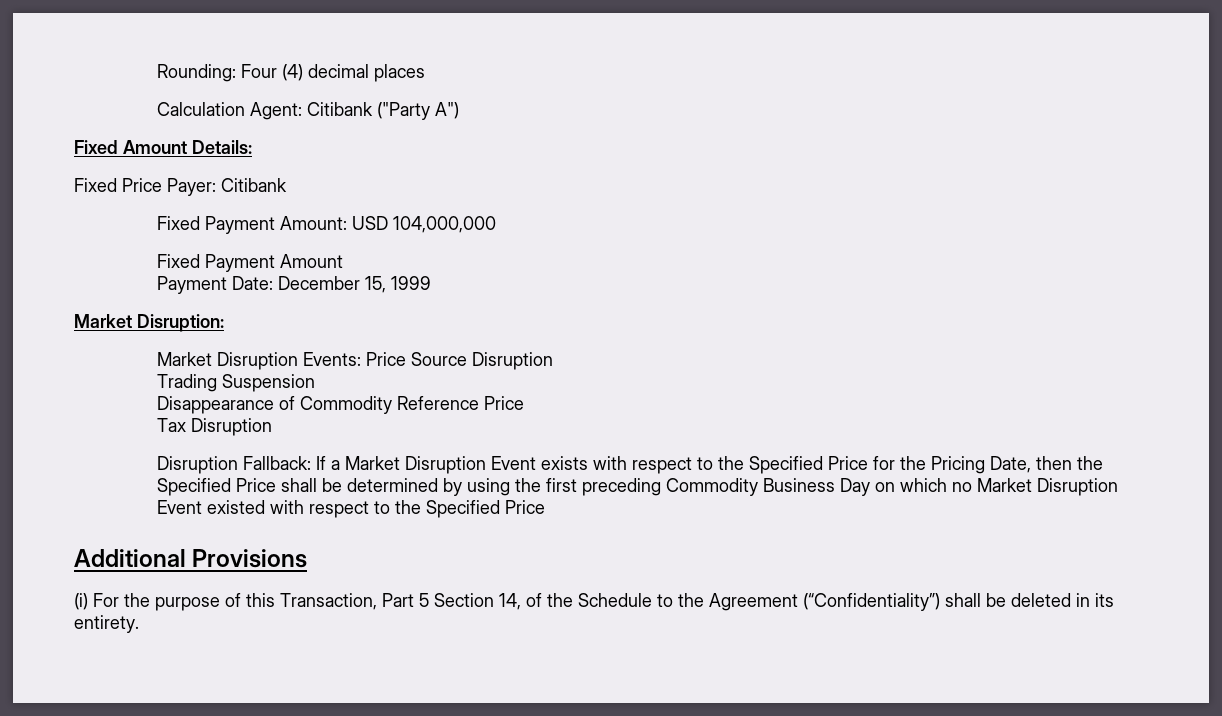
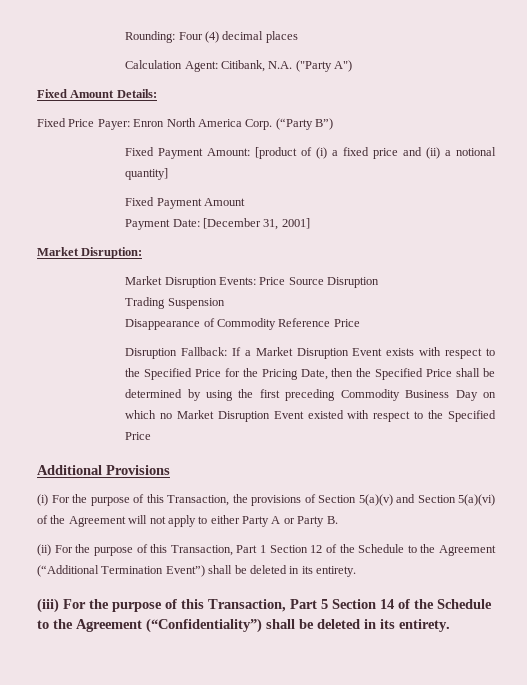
- Calculation Agent: Citibank ("Party A")
+ Calculation Agent: Citibank, N.A. ("Party A")
- Fixed Price Payer: Citibank
- Fixed Payment Amount: USD 104,000,000
+ Fixed Price Payer: Enron North America Corp. (“Party B”)
+ Fixed Payment Amount: [product of (i) a fixed price and (ii) a notional quantity]
- Payment Date: December 15, 1999
+ Payment Date: [December 31, 2001]
- Tax Disruption
- (i) For the purpose of this Transaction, Part 5 Section 14, of the Schedule to the Agreement (“Confidentiality”) shall be deleted in its entirety.
+ (i) For the purpose of this Transaction, the provisions of Section 5(a)(v) and Section 5(a)(vi) of the Agreement will not apply to either Party A or Party B.
+ (ii) For the purpose of this Transaction, Part 1 Section 12 of the Schedule to the Agreement (“Additional Termination Event”) shall be deleted in its entirety.
+ (iii) For the purpose of this Transaction, Part 5 Section 14 of the Schedule to the Agreement (“Confidentiality”) shall be deleted in its entirety.

